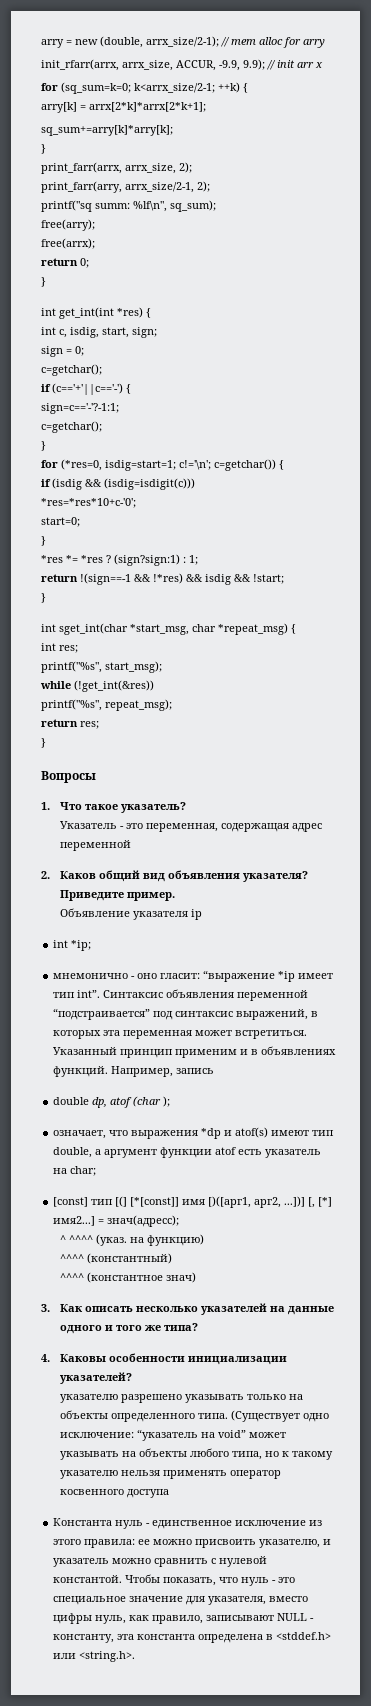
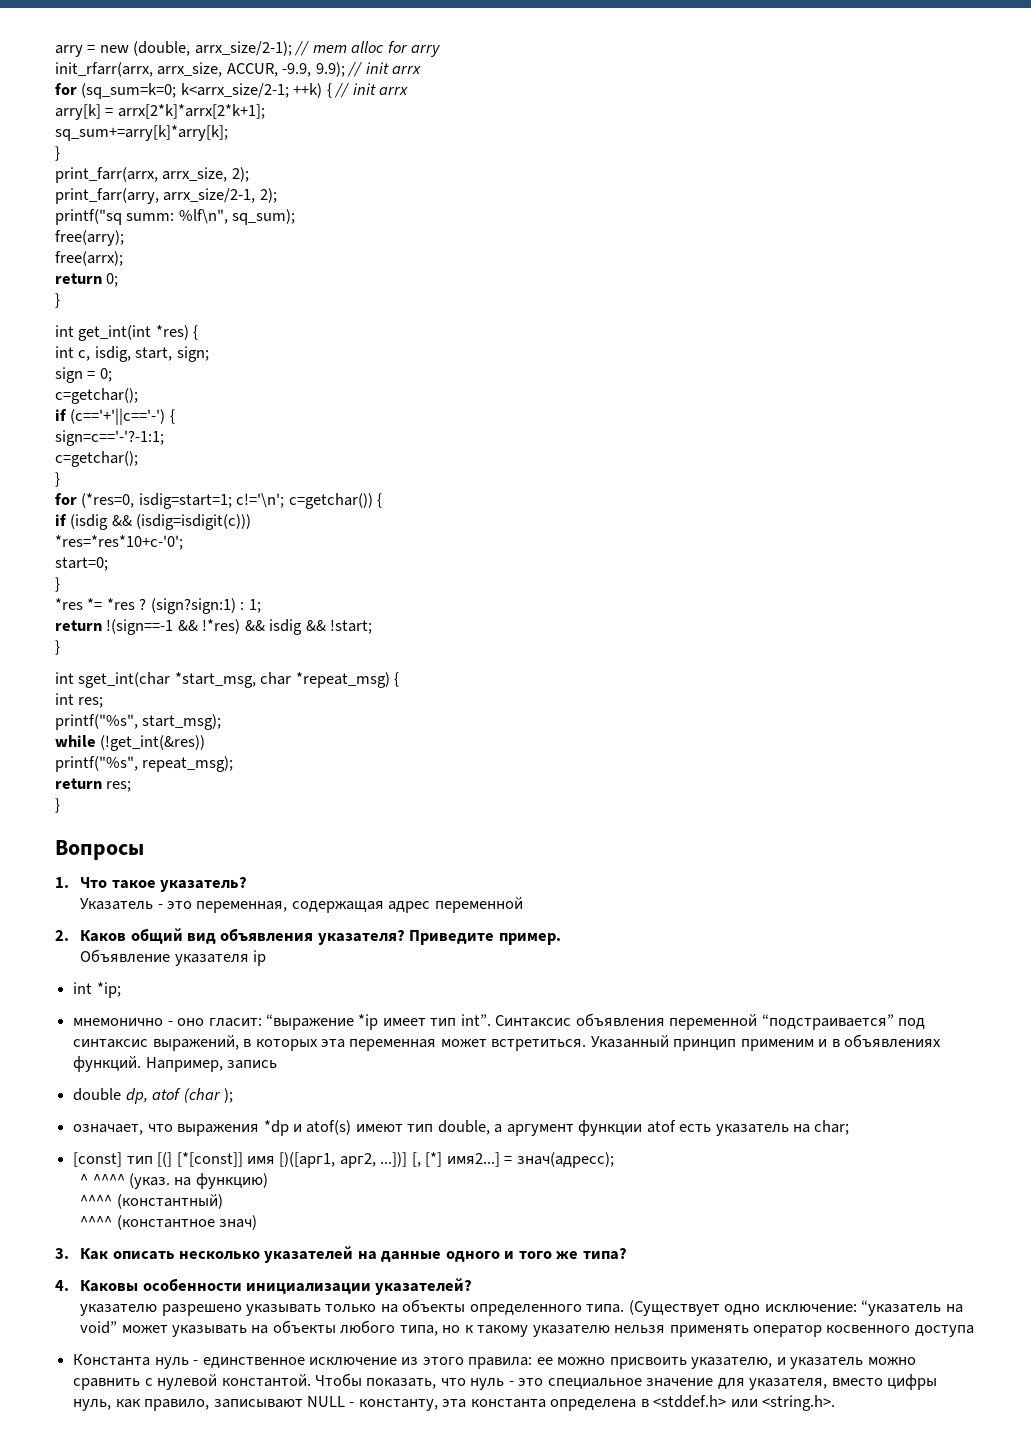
- init_rfarr(arrx, arrx_size, ACCUR, -9.9, 9.9); // init arr x
+ init_rfarr(arrx, arrx_size, ACCUR, -9.9, 9.9); // init arrx
- for (sq_sum=k=0; k<arrx_size/2-1; ++k) {
+ for (sq_sum=k=0; k<arrx_size/2-1; ++k) { // init arrx

